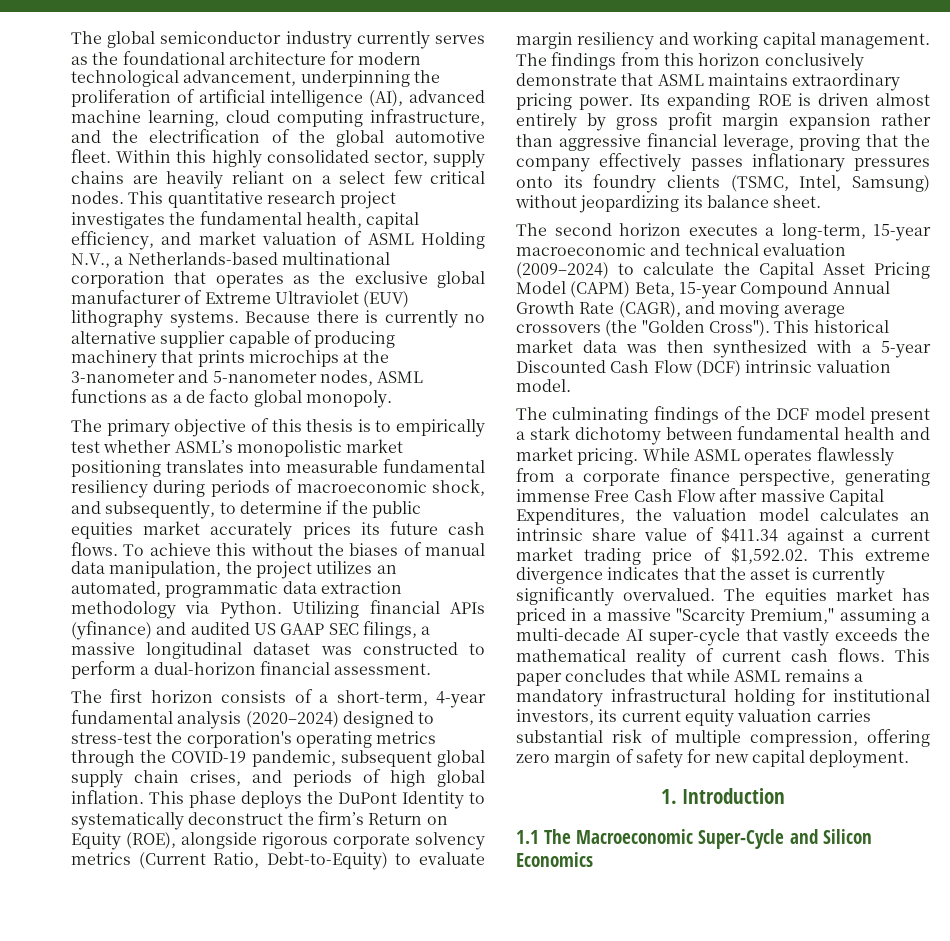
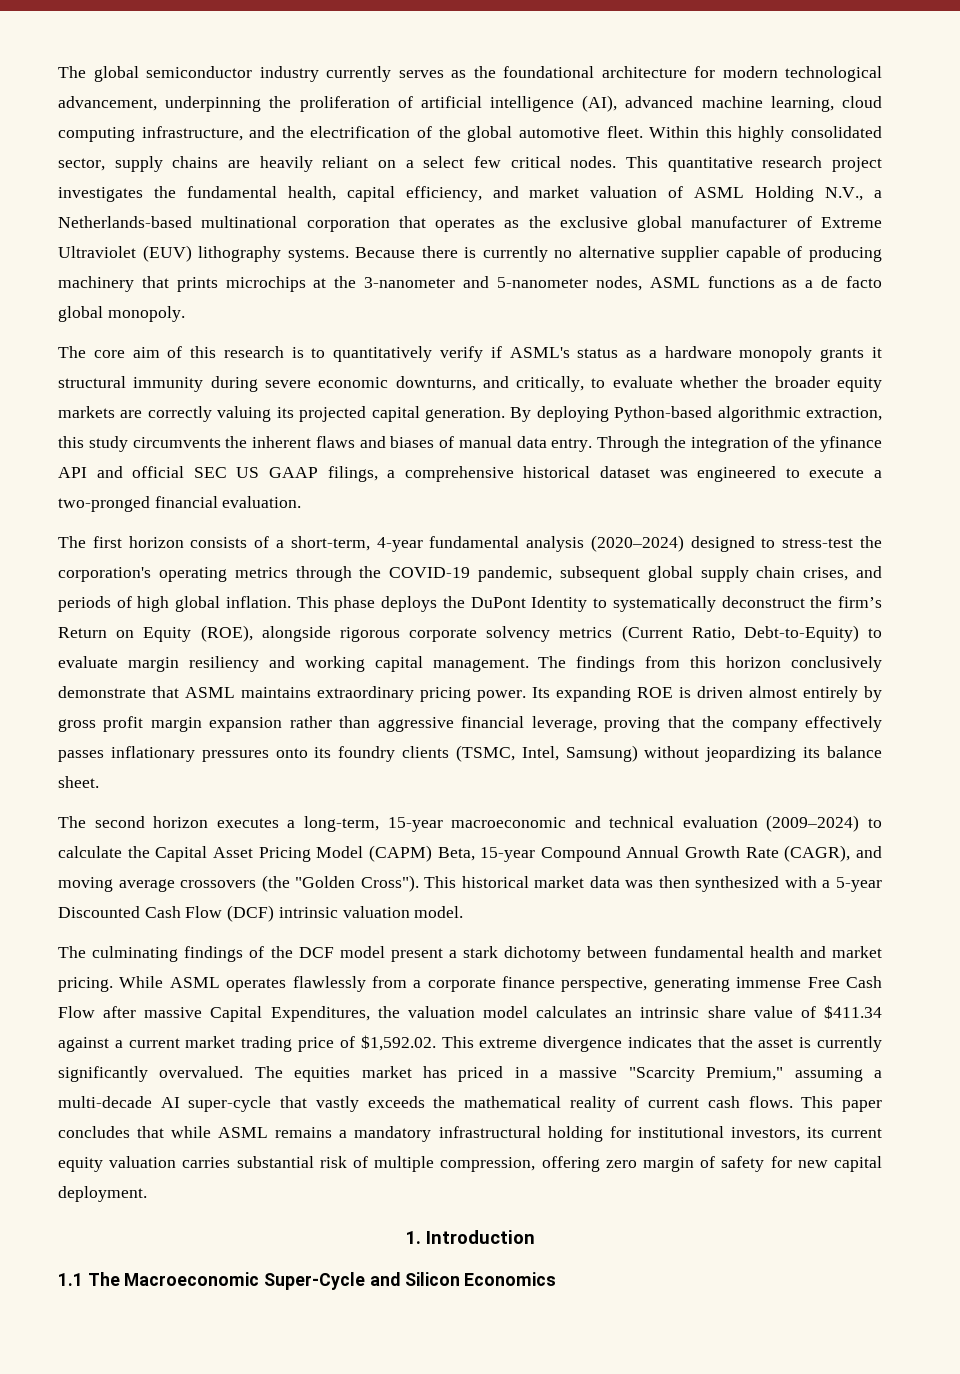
- The primary objective of this thesis is to empirically test whether ASML’s monopolistic market positioning translates into measurable fundamental resiliency during periods of macroeconomic shock, and subsequently, to determine if the public equities market accurately prices its future cash flows. To achieve this without the biases of manual data manipulation, the project utilizes an automated, programmatic data extraction methodology via Python. Utilizing financial APIs (yfinance) and audited US GAAP SEC filings, a massive longitudinal dataset was constructed to perform a dual-horizon financial assessment.
+ The core aim of this research is to quantitatively verify if ASML's status as a hardware monopoly grants it structural immunity during severe economic downturns, and critically, to evaluate whether the broader equity markets are correctly valuing its projected capital generation. By deploying Python-based algorithmic extraction, this study circumvents the inherent flaws and biases of manual data entry. Through the integration of the yfinance API and official SEC US GAAP filings, a comprehensive historical dataset was engineered to execute a two-pronged financial evaluation.

